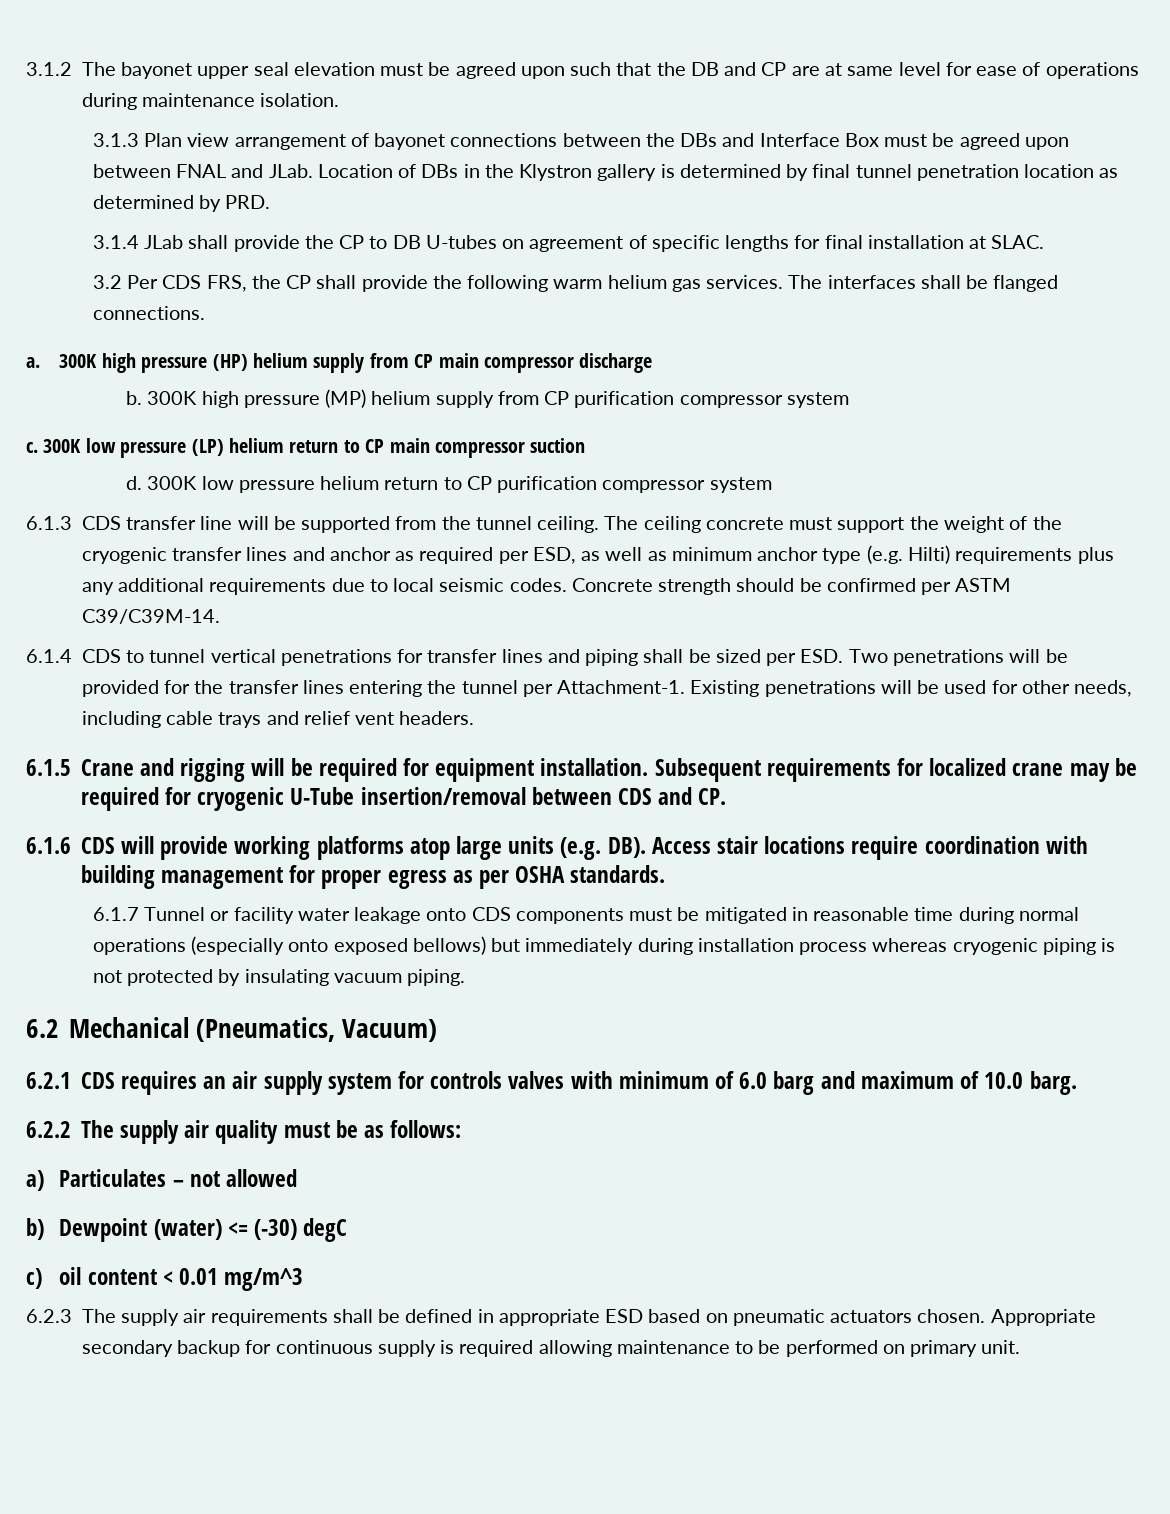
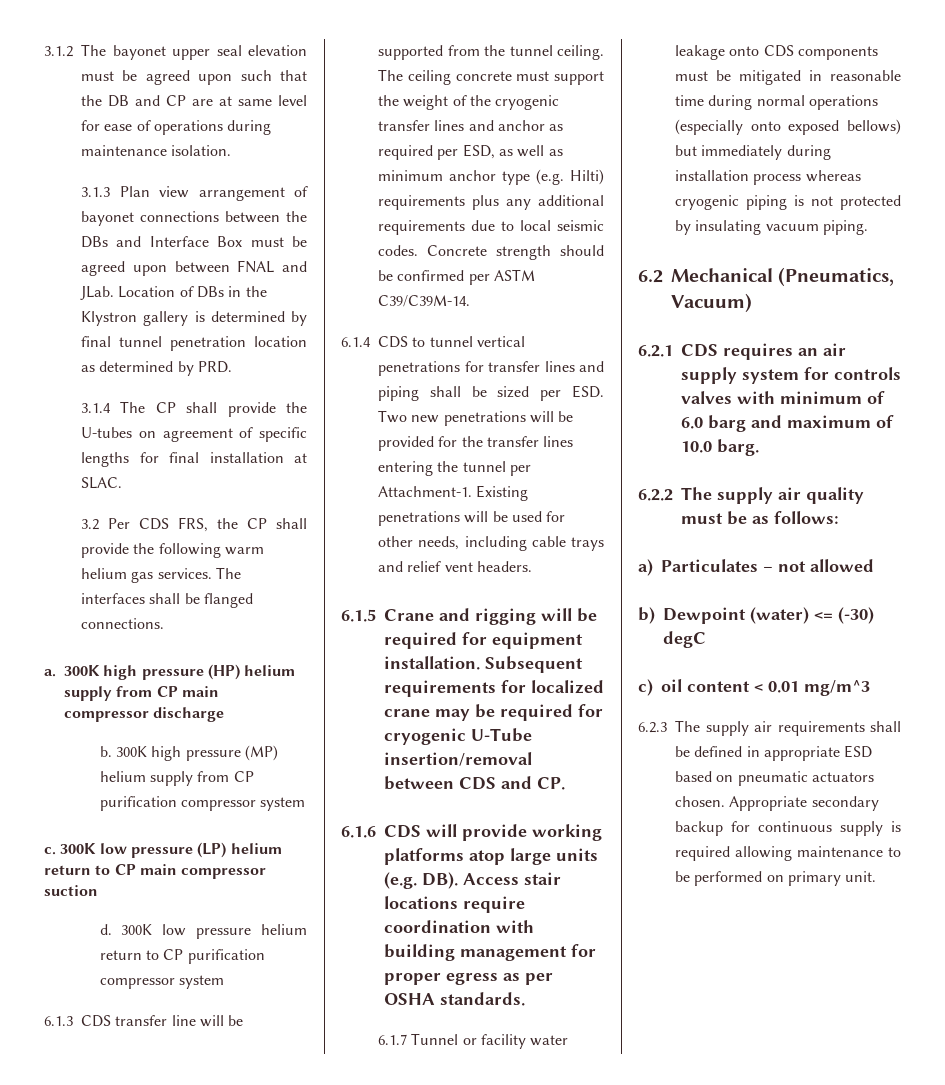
- 3.1.4 JLab shall provide the CP to DB U-tubes on agreement of specific lengths for final installation at SLAC.
+ 3.1.4 The CP shall provide the U-tubes on agreement of specific lengths for final installation at SLAC.
- 6.1.4 CDS to tunnel vertical penetrations for transfer lines and piping shall be sized per ESD. Two penetrations will be provided for the transfer lines entering the tunnel per Attachment-1.
+ 6.1.4 CDS to tunnel vertical penetrations for transfer lines and piping shall be sized per ESD. Two new penetrations will be provided for the transfer lines entering the tunnel per Attachment-1.

